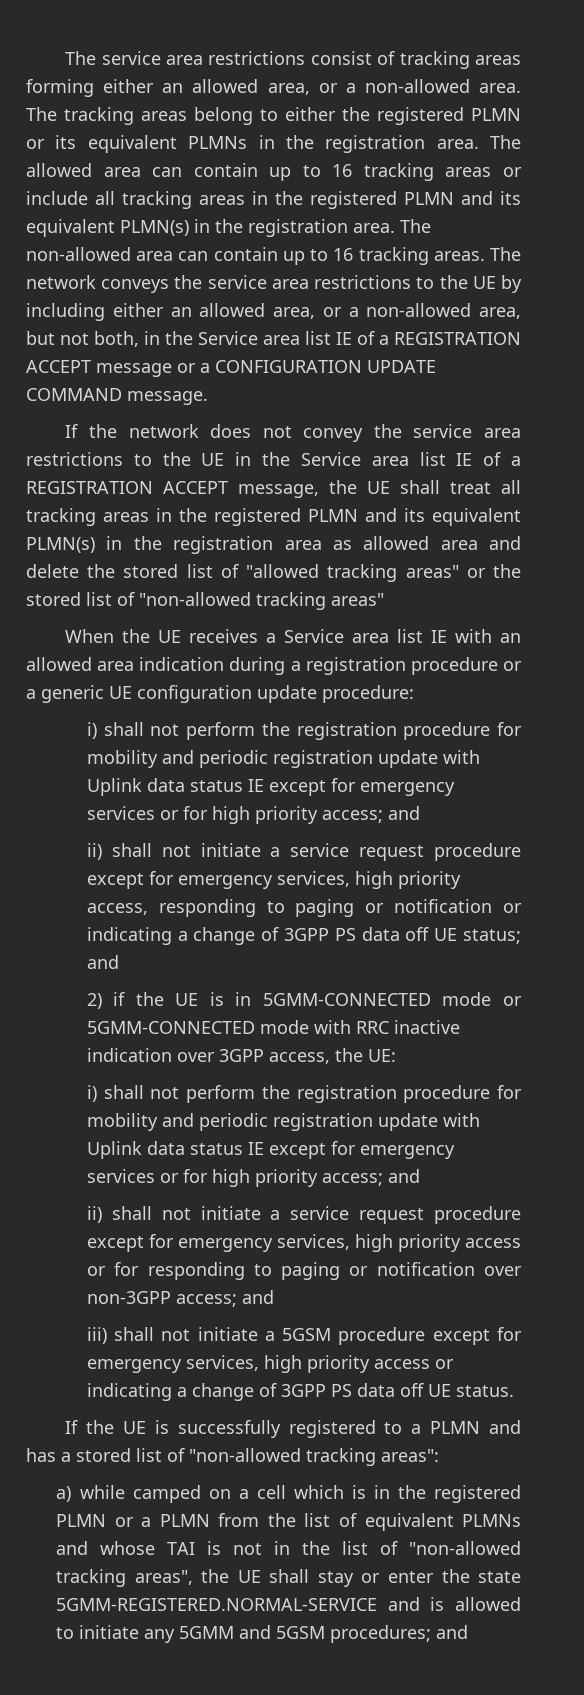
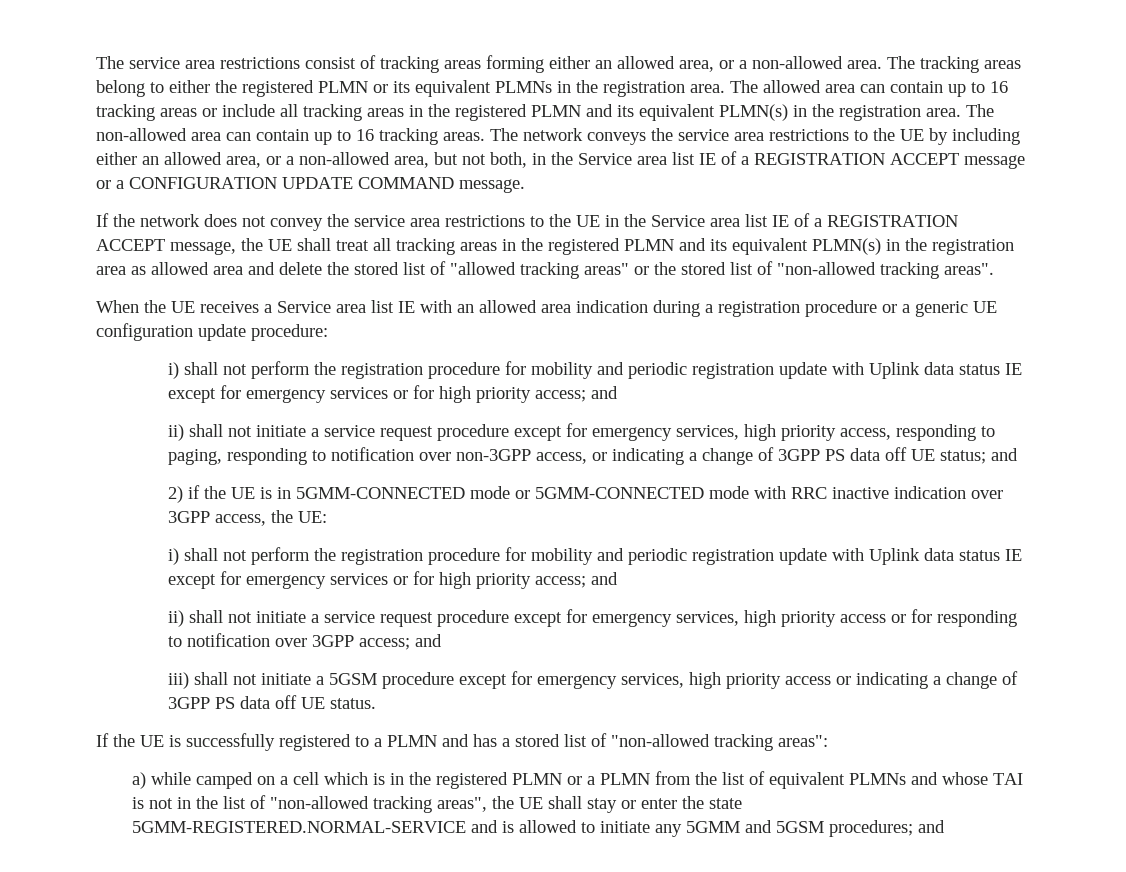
- If the network does not convey the service area restrictions to the UE in the Service area list IE of a REGISTRATION ACCEPT message, the UE shall treat all tracking areas in the registered PLMN and its equivalent PLMN(s) in the registration area as allowed area and delete the stored list of "allowed tracking areas" or the stored list of "non-allowed tracking areas"
+ If the network does not convey the service area restrictions to the UE in the Service area list IE of a REGISTRATION ACCEPT message, the UE shall treat all tracking areas in the registered PLMN and its equivalent PLMN(s) in the registration area as allowed area and delete the stored list of "allowed tracking areas" or the stored list of "non-allowed tracking areas".
- ii) shall not initiate a service request procedure except for emergency services, high priority access, responding to paging or notification or indicating a change of 3GPP PS data off UE status; and
+ ii) shall not initiate a service request procedure except for emergency services, high priority access, responding to paging, responding to notification over non-3GPP access, or indicating a change of 3GPP PS data off UE status; and
- ii) shall not initiate a service request procedure except for emergency services, high priority access or for responding to paging or notification over non-3GPP access; and
+ ii) shall not initiate a service request procedure except for emergency services, high priority access or for responding to notification over 3GPP access; and

